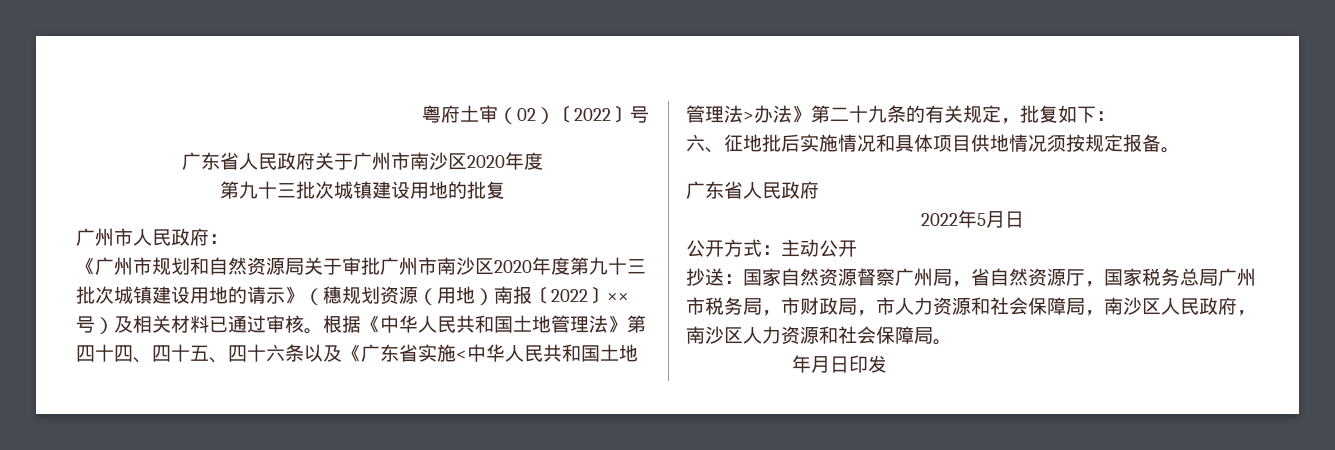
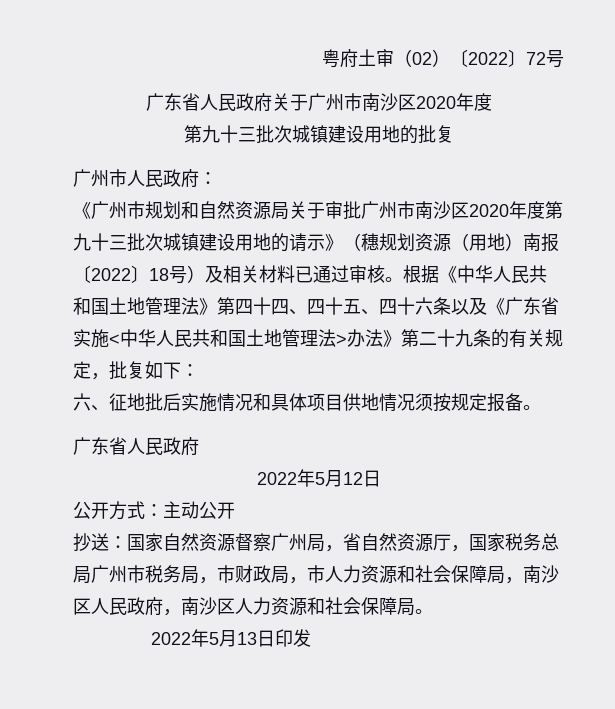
- 粤府土审（02）〔2022〕号
+ 粤府土审（02）〔2022〕72号
- 《广州市规划和自然资源局关于审批广州市南沙区2020年度第九十三批次城镇建设用地的请示》（穗规划资源（用地）南报〔2022〕××号）及相关材料已通过审核。
+ 《广州市规划和自然资源局关于审批广州市南沙区2020年度第九十三批次城镇建设用地的请示》（穗规划资源（用地）南报〔2022〕18号）及相关材料已通过审核。
- 2022年5月日
+ 2022年5月12日
- 年月日印发
+ 2022年5月13日印发

